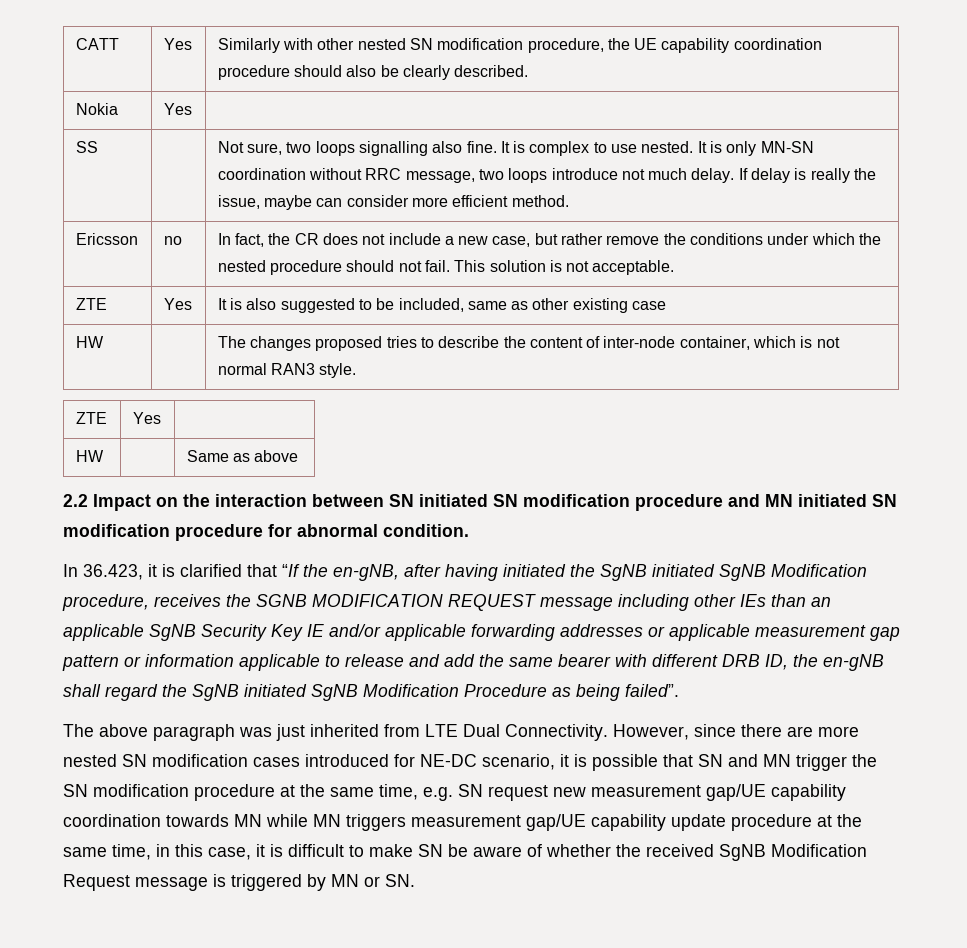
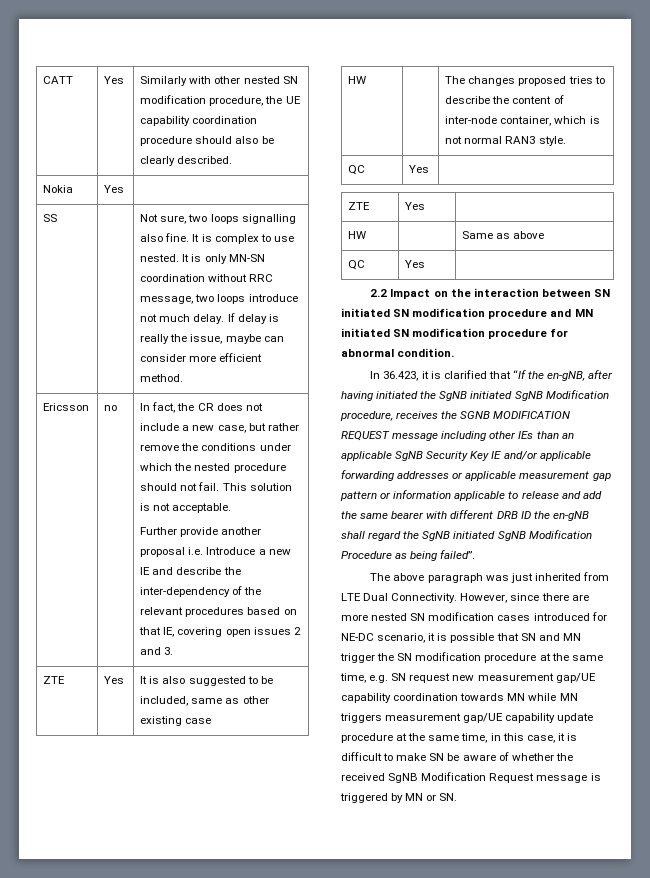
+ Further provide another proposal i.e. Introduce a new IE and describe the inter-dependency of the relevant procedures based on that IE, covering open issues 2 and 3.
  HW | | The changes proposed tries to describe the content of inter-node container, which is not normal RAN3 style.
+ QC | Yes |
  HW | | Same as above
+ QC | Yes |
- In 36.423, it is clarified that “If the en-gNB, after having initiated the SgNB initiated SgNB Modification procedure, receives the SGNB MODIFICATION REQUEST message including other IEs than an applicable SgNB Security Key IE and/or applicable forwarding addresses or applicable measurement gap pattern or information applicable to release and add the same bearer with different DRB ID, the en-gNB shall regard the SgNB initiated SgNB Modification Procedure as being failed”.
+ In 36.423, it is clarified that “If the en-gNB, after having initiated the SgNB initiated SgNB Modification procedure, receives the SGNB MODIFICATION REQUEST message including other IEs than an applicable SgNB Security Key IE and/or applicable forwarding addresses or applicable measurement gap pattern or information applicable to release and add the same bearer with different DRB ID the en-gNB shall regard the SgNB initiated SgNB Modification Procedure as being failed”.

